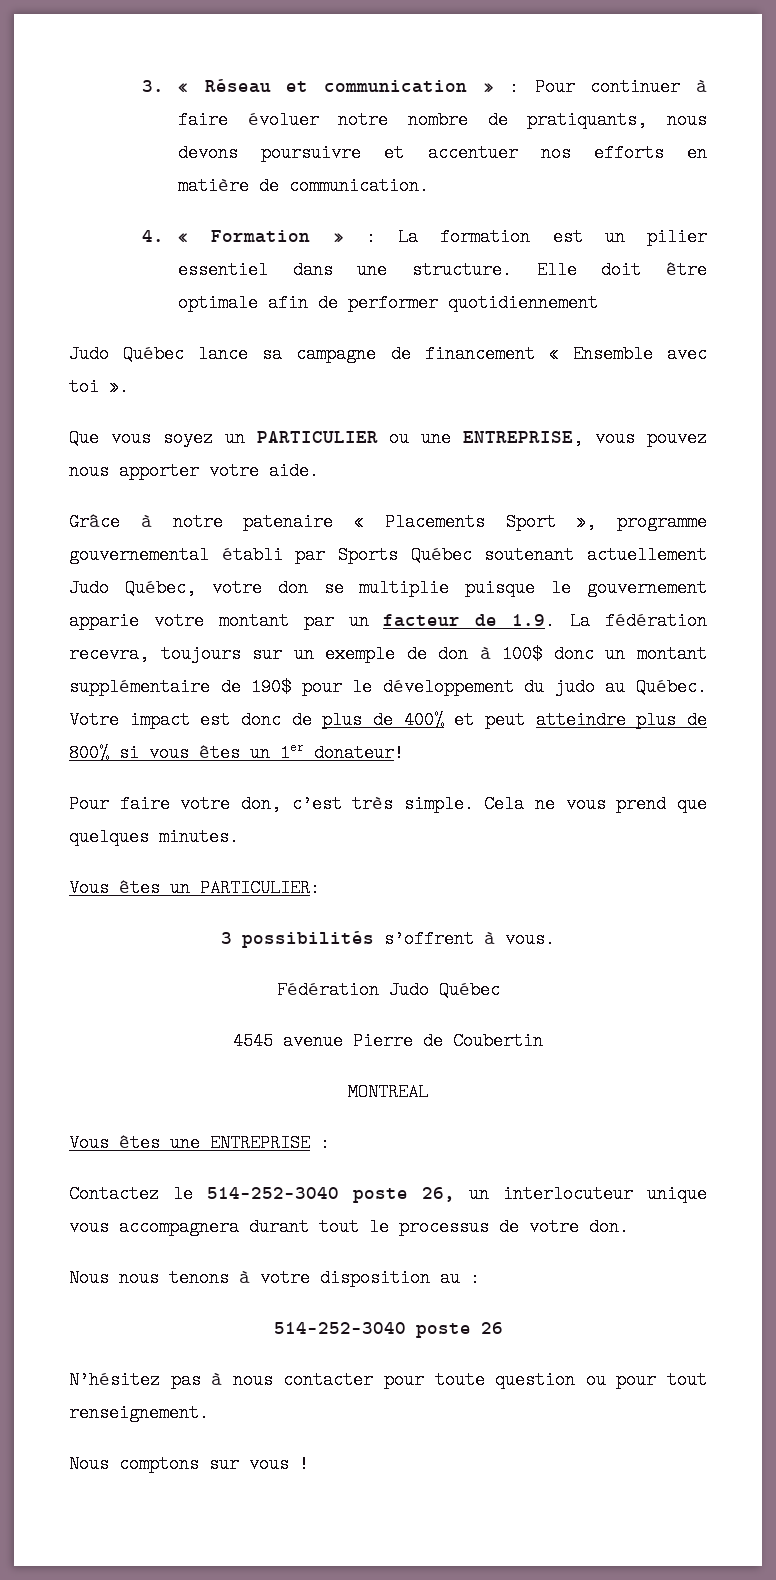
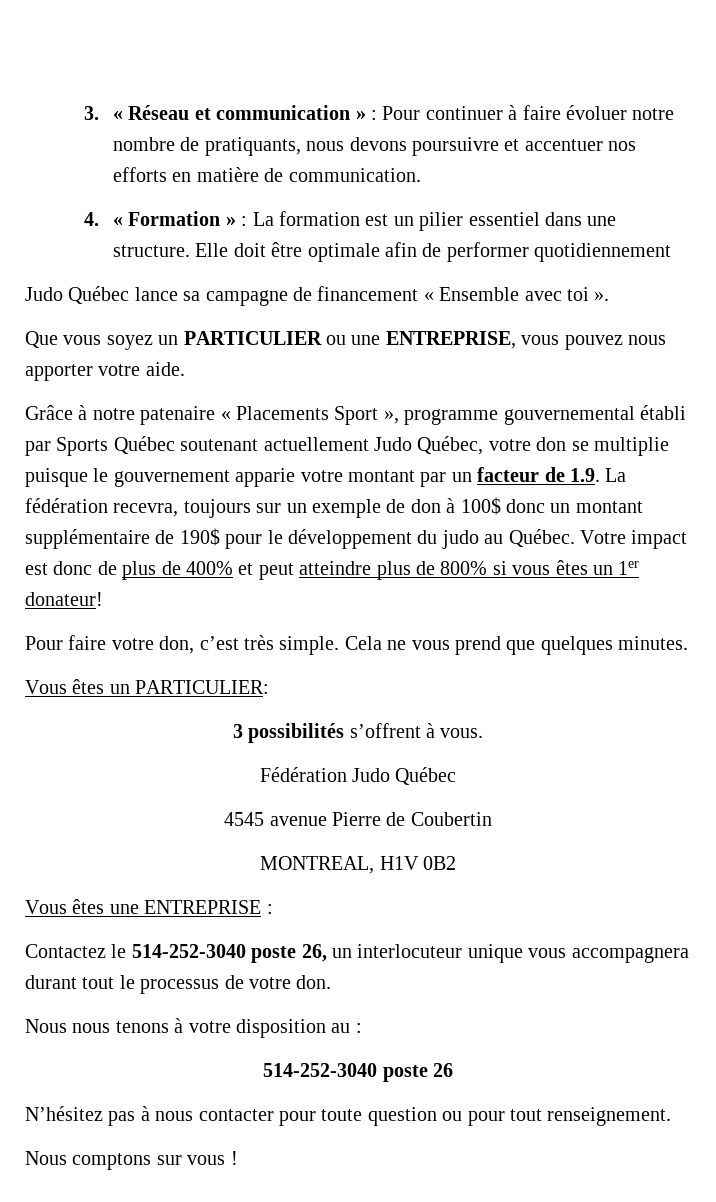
- MONTREAL
+ MONTREAL, H1V 0B2

